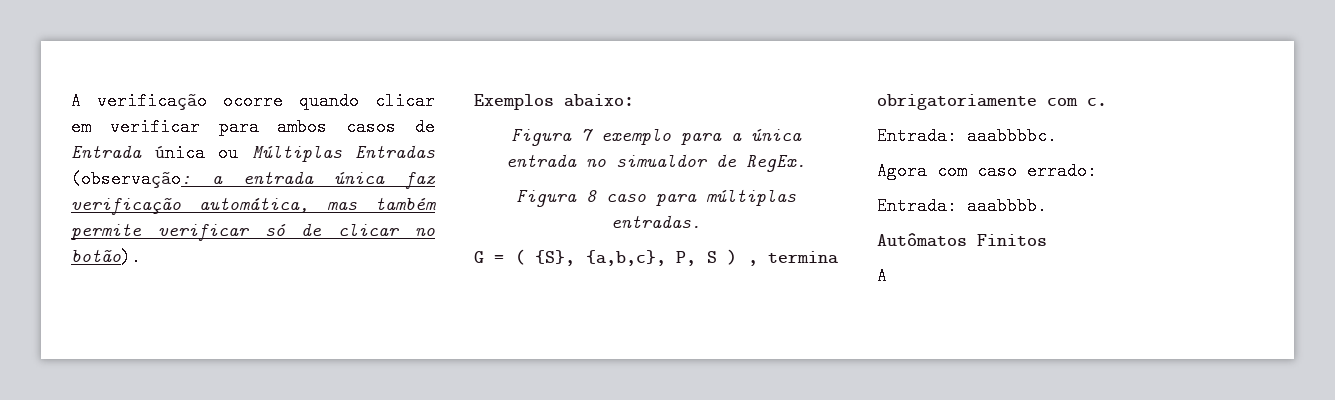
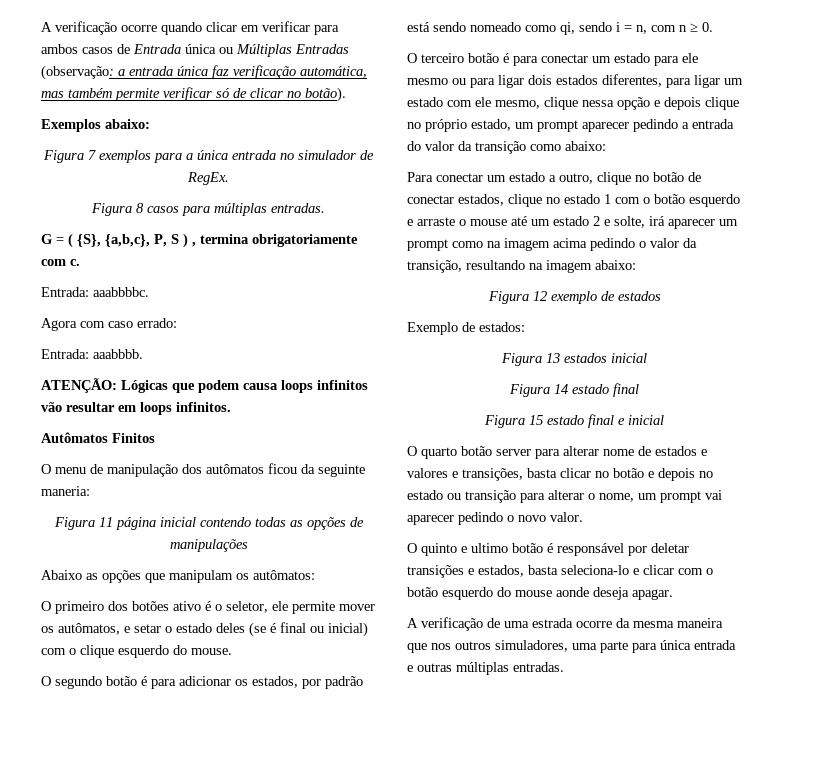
- Figura 7 exemplo para a única entrada no simualdor de RegEx.
+ Figura 7 exemplos para a única entrada no simulador de RegEx.
- Figura 8 caso para múltiplas entradas.
+ Figura 8 casos para múltiplas entradas.
+ ATENÇÃO: Lógicas que podem causa loops infinitos vão resultar em loops infinitos.
  Autômatos Finitos
- A
+ O menu de manipulação dos autômatos ficou da seguinte maneria:
+ Figura 11 página inicial contendo todas as opções de manipulações
+ Abaixo as opções que manipulam os autômatos:
+ O primeiro dos botões ativo é o seletor, ele permite mover os autômatos, e setar o estado deles (se é final ou inicial) com o clique esquerdo do mouse.
+ O segundo botão é para adicionar os estados, por padrão está sendo nomeado como qi, sendo i = n, com n ≥ 0.
+ O terceiro botão é para conectar um estado para ele mesmo ou para ligar dois estados diferentes, para ligar um estado com ele mesmo, clique nessa opção e depois clique no próprio estado, um prompt aparecer pedindo a entrada do valor da transição como abaixo:
+ Para conectar um estado a outro, clique no botão de conectar estados, clique no estado 1 com o botão esquerdo e arraste o mouse até um estado 2 e solte, irá aparecer um prompt como na imagem acima pedindo o valor da transição, resultando na imagem abaixo:
+ Figura 12 exemplo de estados
+ Exemplo de estados:
+ Figura 13 estados inicial
+ Figura 14 estado final
+ Figura 15 estado final e inicial
+ O quarto botão server para alterar nome de estados e valores e transições, basta clicar no botão e depois no estado ou transição para alterar o nome, um prompt vai aparecer pedindo o novo valor.
+ O quinto e ultimo botão é responsável por deletar transições e estados, basta seleciona-lo e clicar com o botão esquerdo do mouse aonde deseja apagar.
+ A verificação de uma estrada ocorre da mesma maneira que nos outros simuladores, uma parte para única entrada e outras múltiplas entradas.

